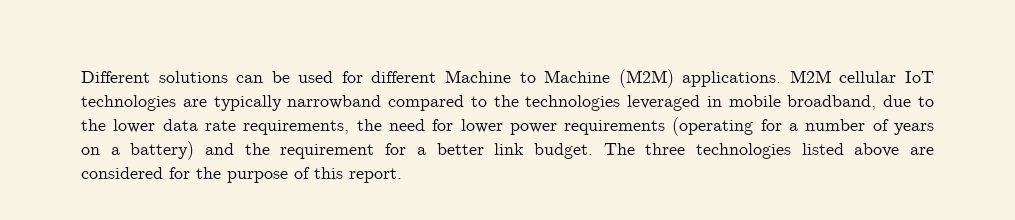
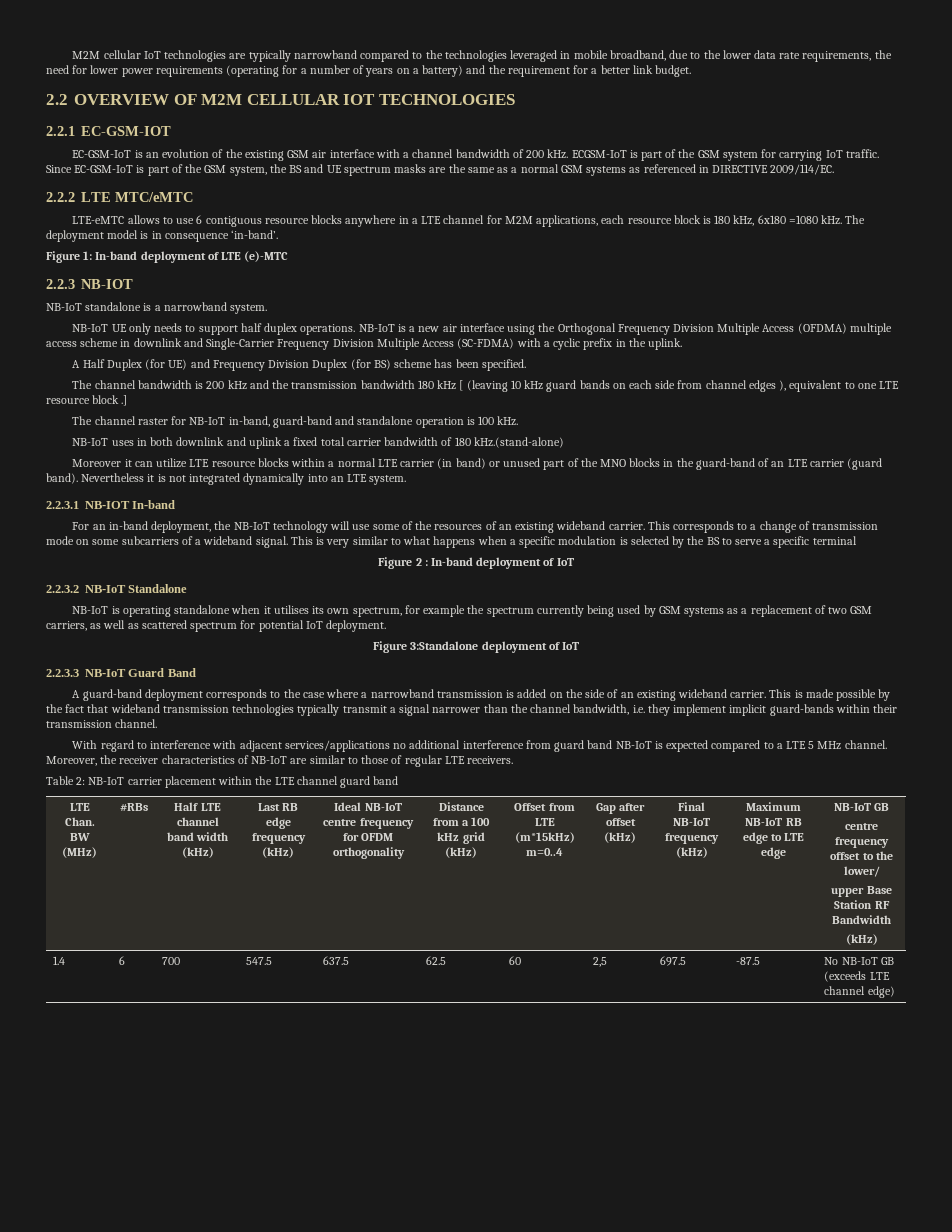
- Different solutions can be used for different Machine to Machine (M2M) applications. M2M cellular IoT technologies are typically narrowband compared to the technologies leveraged in mobile broadband, due to the lower data rate requirements, the need for lower power requirements (operating for a number of years on a battery) and the requirement for a better link budget. The three technologies listed above are considered for the purpose of this report.
+ M2M cellular IoT technologies are typically narrowband compared to the technologies leveraged in mobile broadband, due to the lower data rate requirements, the need for lower power requirements (operating for a number of years on a battery) and the requirement for a better link budget.
+ 2.2 OVERVIEW OF M2M CELLULAR IOT TECHNOLOGIES
+ 2.2.1 EC-GSM-IOT
+ EC-GSM-IoT is an evolution of the existing GSM air interface with a channel bandwidth of 200 kHz. ECGSM-IoT is part of the GSM system for carrying IoT traffic. Since EC-GSM-IoT is part of the GSM system, the BS and UE spectrum masks are the same as a normal GSM systems as referenced in DIRECTIVE 2009/114/EC.
+ 2.2.2 LTE MTC/eMTC
+ LTE-eMTC allows to use 6 contiguous resource blocks anywhere in a LTE channel for M2M applications, each resource block is 180 kHz, 6x180 =1080 kHz. The deployment model is in consequence ‘in-band’.
+ Figure 1: In-band deployment of LTE (e)-MTC
+ 2.2.3 NB-IOT
+ NB-IoT standalone is a narrowband system.
+ NB-IoT UE only needs to support half duplex operations. NB-IoT is a new air interface using the Orthogonal Frequency Division Multiple Access (OFDMA) multiple access scheme in downlink and Single-Carrier Frequency Division Multiple Access (SC-FDMA) with a cyclic prefix in the uplink.
+ A Half Duplex (for UE) and Frequency Division Duplex (for BS) scheme has been specified.
+ The channel bandwidth is 200 kHz and the transmission bandwidth 180 kHz [ (leaving 10 kHz guard bands on each side from channel edges ), equivalent to one LTE resource block .]
+ The channel raster for NB-IoT in-band, guard-band and standalone operation is 100 kHz.
+ NB-IoT uses in both downlink and uplink a fixed total carrier bandwidth of 180 kHz.(stand-alone)
+ Moreover it can utilize LTE resource blocks within a normal LTE carrier (in band) or unused part of the MNO blocks in the guard-band of an LTE carrier (guard band). Nevertheless it is not integrated dynamically into an LTE system.
+ 2.2.3.1 NB-IOT In-band
+ For an in-band deployment, the NB-IoT technology will use some of the resources of an existing wideband carrier. This corresponds to a change of transmission mode on some subcarriers of a wideband signal. This is very similar to what happens when a specific modulation is selected by the BS to serve a specific terminal
+ Figure 2 : In-band deployment of IoT
+ 2.2.3.2 NB-IoT Standalone
+ NB-IoT is operating standalone when it utilises its own spectrum, for example the spectrum currently being used by GSM systems as a replacement of two GSM carriers, as well as scattered spectrum for potential IoT deployment.
+ Figure 3:Standalone deployment of IoT
+ 2.2.3.3 NB-IoT Guard Band
+ A guard-band deployment corresponds to the case where a narrowband transmission is added on the side of an existing wideband carrier. This is made possible by the fact that wideband transmission technologies typically transmit a signal narrower than the channel bandwidth, i.e. they implement implicit guard-bands within their transmission channel.
+ With regard to interference with adjacent services/applications no additional interference from guard band NB-IoT is expected compared to a LTE 5 MHz channel. Moreover, the receiver characteristics of NB-IoT are similar to those of regular LTE receivers.
+ Table 2: NB-IoT carrier placement within the LTE channel guard band
+ LTE Chan. BW (MHz) | #RBs | Half LTE channel band width (kHz) | Last RB edge frequency (kHz) | Ideal NB-IoT centre frequency for OFDM orthogonality | Distance from a 100 kHz grid (kHz) | Offset from LTE (m*15kHz) m=0..4 | Gap after offset (kHz) | Final NB-IoT frequency (kHz) | Maximum NB-IoT RB edge to LTE edge | NB-IoT GB
+ centre frequency offset to the lower/
+ upper Base Station RF Bandwidth
+ (kHz)
+ 1.4 | 6 | 700 | 547.5 | 637.5 | 62.5 | 60 | 2,5 | 697.5 | -87.5 | No NB-IoT GB (exceeds LTE channel edge)

